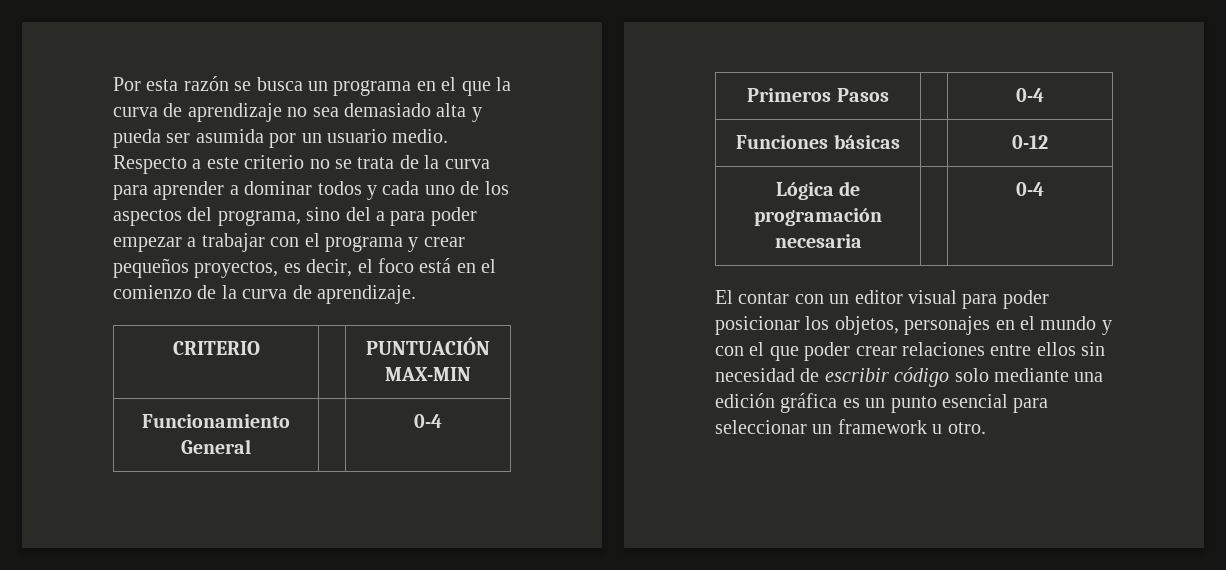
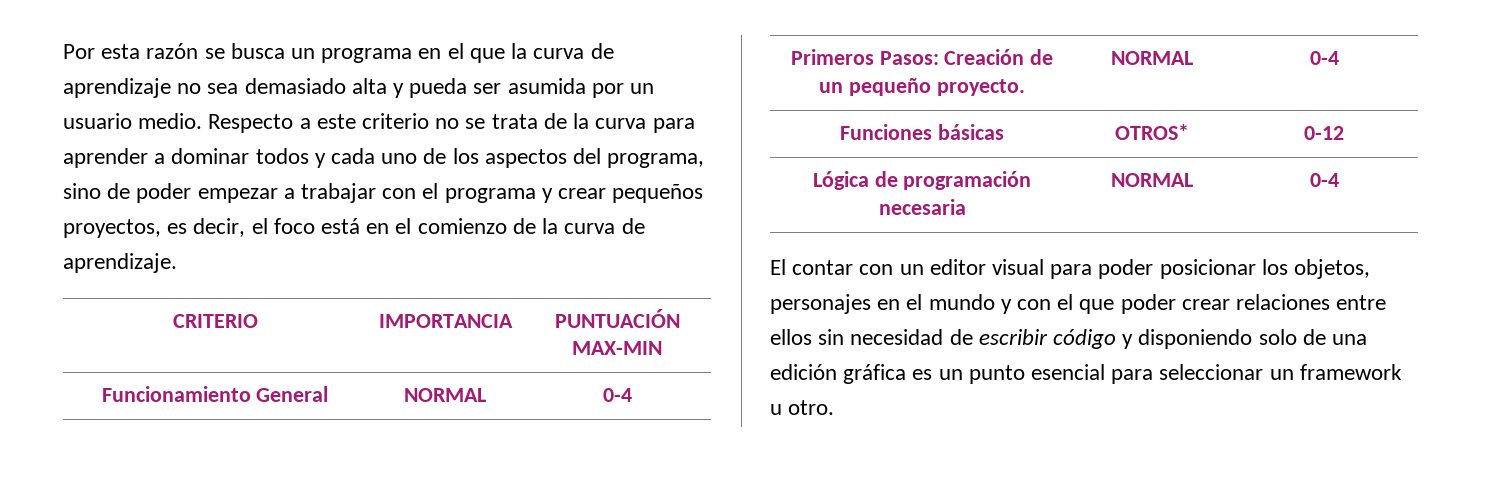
- Respecto a este criterio no se trata de la curva para aprender a dominar todos y cada uno de los aspectos del programa, sino del a para poder empezar a trabajar con el programa y crear pequeños proyectos, es decir, el foco está en el comienzo de la curva de aprendizaje.
+ Respecto a este criterio no se trata de la curva para aprender a dominar todos y cada uno de los aspectos del programa, sino de poder empezar a trabajar con el programa y crear pequeños proyectos, es decir, el foco está en el comienzo de la curva de aprendizaje.
- CRITERIO | | PUNTUACIÓN MAX-MIN
+ CRITERIO | IMPORTANCIA | PUNTUACIÓN MAX-MIN
- Funcionamiento General | | 0-4
+ Funcionamiento General | NORMAL | 0-4
- Primeros Pasos | | 0-4
+ Primeros Pasos: Creación de un pequeño proyecto. | NORMAL | 0-4
- Funciones básicas | | 0-12
+ Funciones básicas | OTROS* | 0-12
- Lógica de programación necesaria | | 0-4
+ Lógica de programación necesaria | NORMAL | 0-4
- El contar con un editor visual para poder posicionar los objetos, personajes en el mundo y con el que poder crear relaciones entre ellos sin necesidad de escribir código solo mediante una edición gráfica es un punto esencial para seleccionar un framework u otro.
+ El contar con un editor visual para poder posicionar los objetos, personajes en el mundo y con el que poder crear relaciones entre ellos sin necesidad de escribir código y disponiendo solo de una edición gráfica es un punto esencial para seleccionar un framework u otro.

